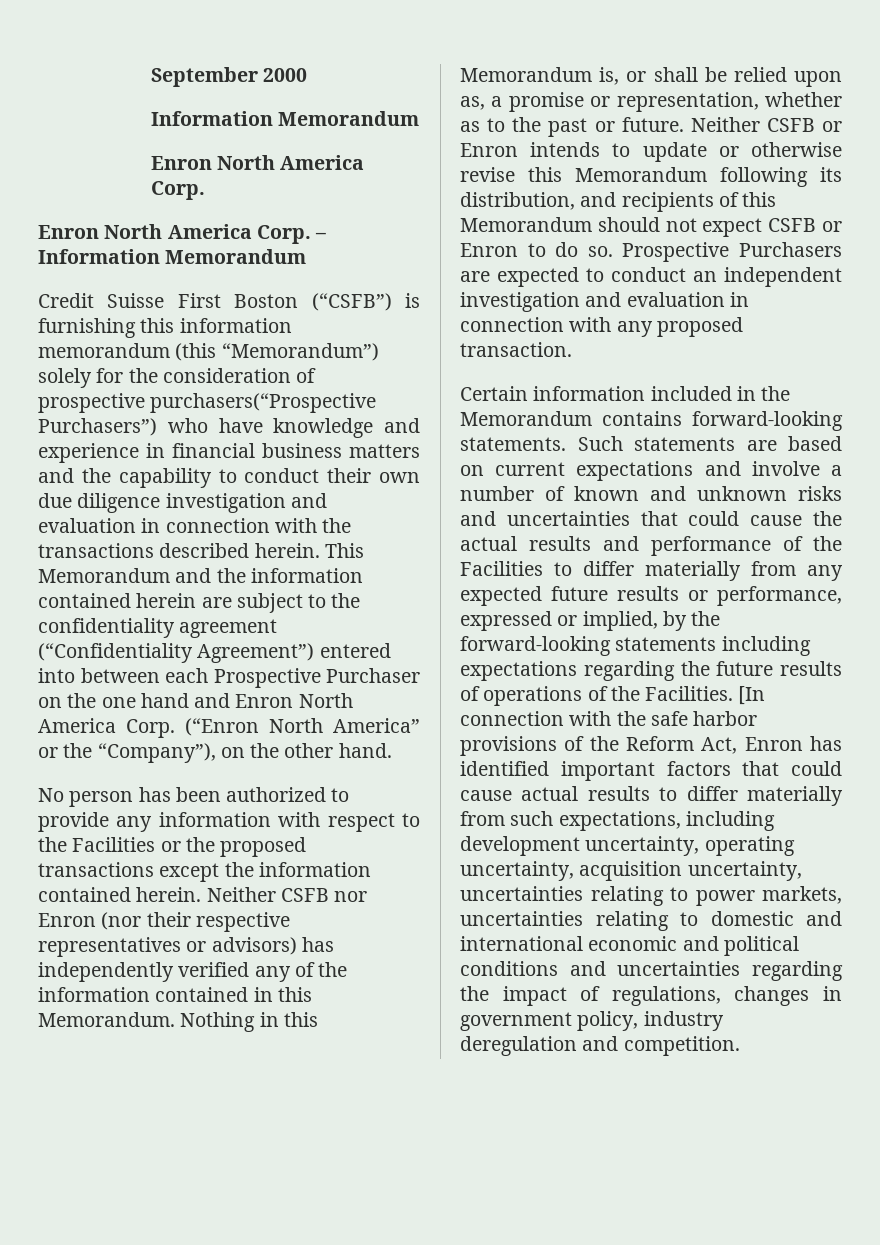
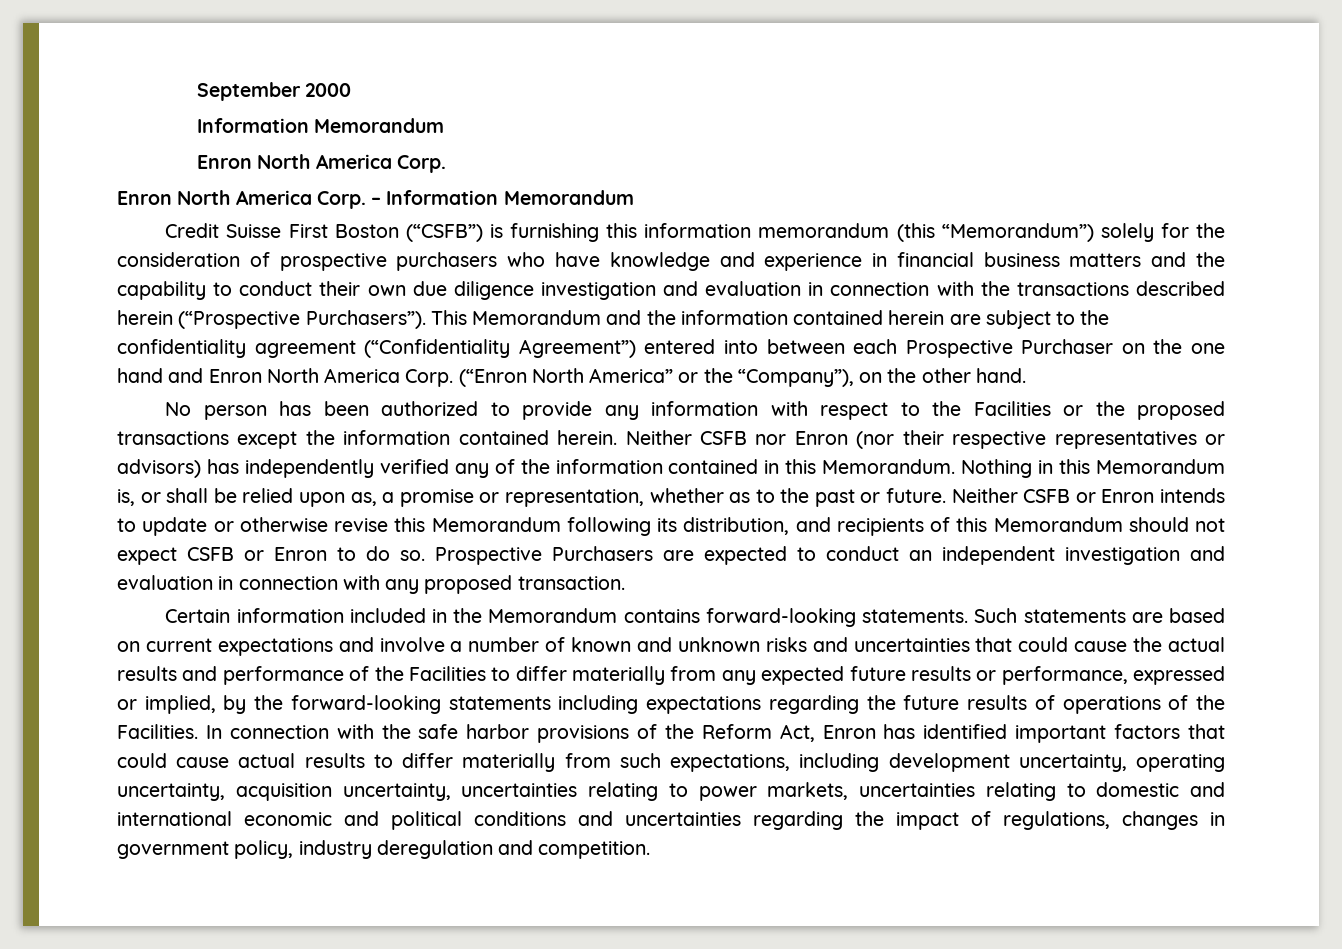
- Credit Suisse First Boston (“CSFB”) is furnishing this information memorandum (this “Memorandum”) solely for the consideration of prospective purchasers(“Prospective Purchasers”) who have knowledge and experience in financial business matters and the capability to conduct their own due diligence investigation and evaluation in connection with the transactions described herein.
+ Credit Suisse First Boston (“CSFB”) is furnishing this information memorandum (this “Memorandum”) solely for the consideration of prospective purchasers who have knowledge and experience in financial business matters and the capability to conduct their own due diligence investigation and evaluation in connection with the transactions described herein (“Prospective Purchasers”).
- [In connection with the safe harbor provisions of the Reform Act, Enron has identified important factors that could cause actual results to differ materially from such expectations, including development uncertainty, operating uncertainty, acquisition uncertainty, uncertainties relating to power markets, uncertainties relating to domestic and international economic and political conditions and uncertainties regarding the impact of regulations, changes in government policy, industry deregulation and competition.
+ In connection with the safe harbor provisions of the Reform Act, Enron has identified important factors that could cause actual results to differ materially from such expectations, including development uncertainty, operating uncertainty, acquisition uncertainty, uncertainties relating to power markets, uncertainties relating to domestic and international economic and political conditions and uncertainties regarding the impact of regulations, changes in government policy, industry deregulation and competition.

